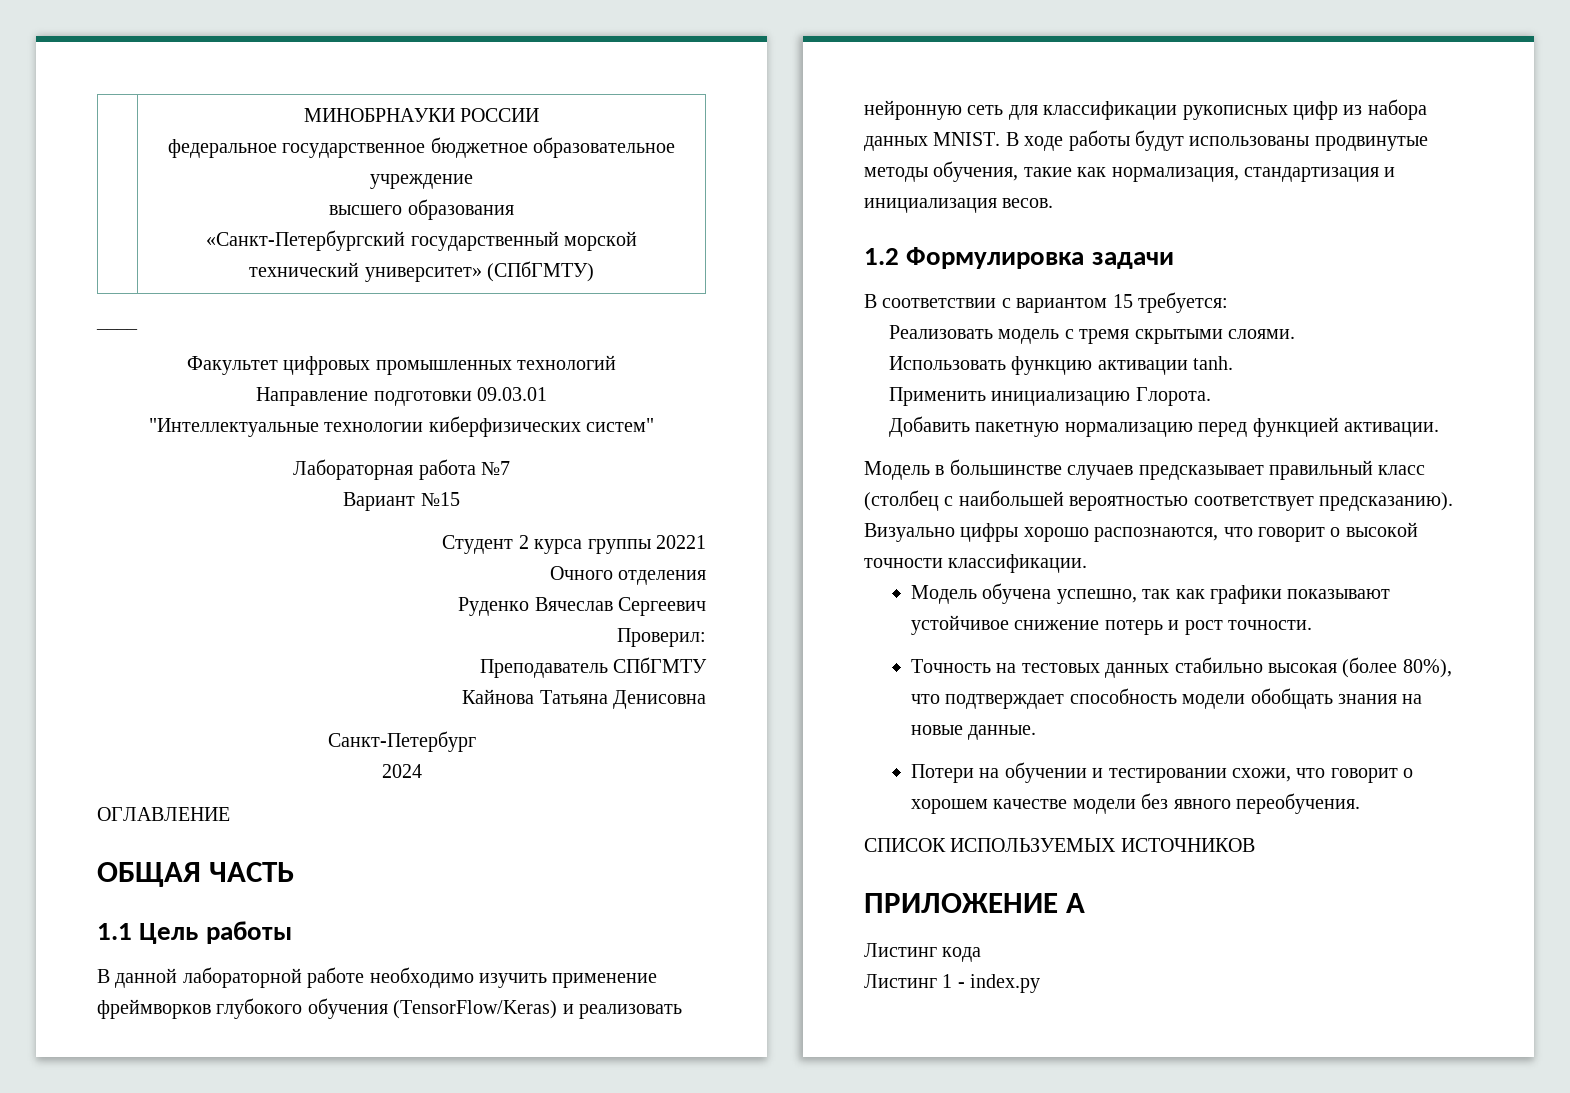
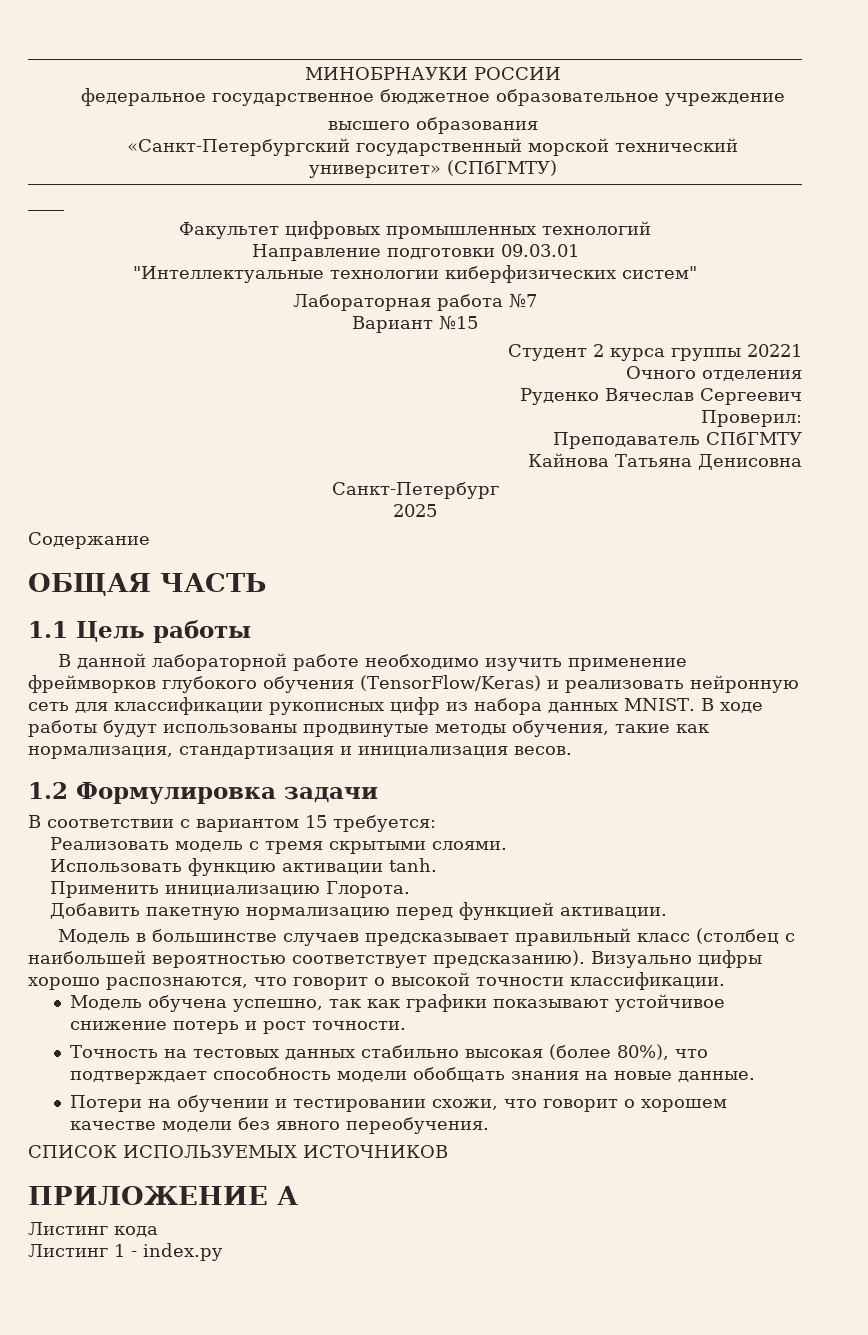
- 2024
- ОГЛАВЛЕНИЕ
+ 2025
+ Содержание

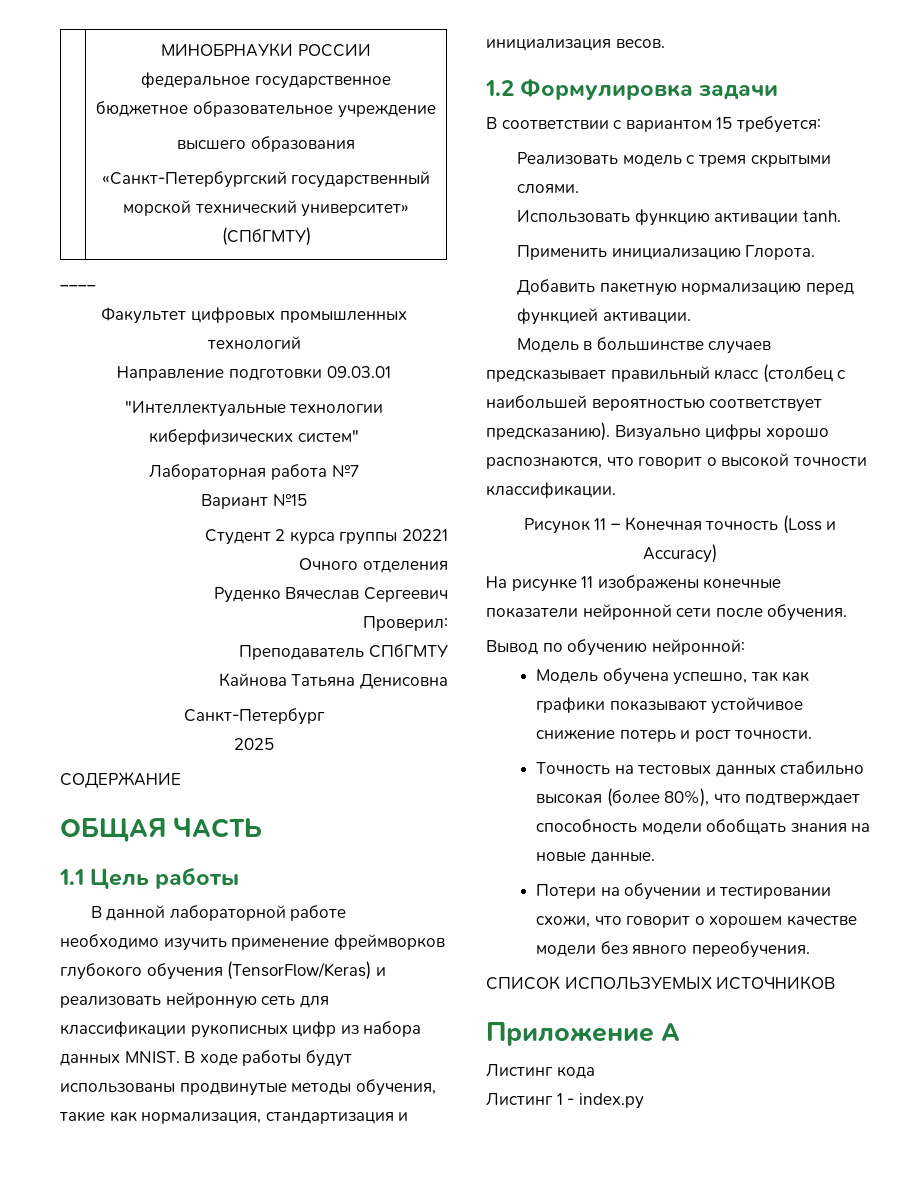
- Содержание
+ СОДЕРЖАНИЕ
+ Рисунок 11 – Конечная точность (Loss и Accuracy)
+ На рисунке 11 изображены конечные показатели нейронной сети после обучения.
+ Вывод по обучению нейронной:
- ПРИЛОЖЕНИЕ А
+ Приложение А

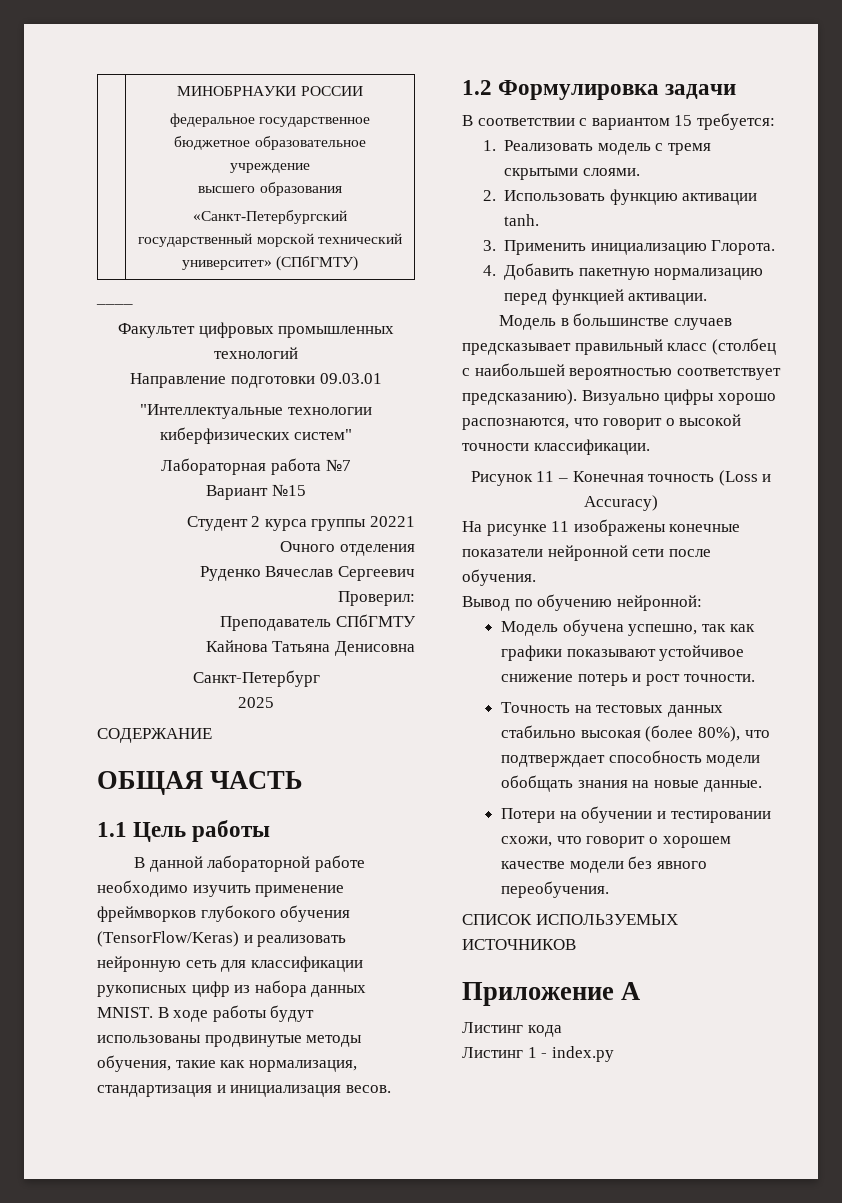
- Реализовать модель с тремя скрытыми слоями.
+ 1. Реализовать модель с тремя скрытыми слоями.
- Использовать функцию активации tanh.
+ 2. Использовать функцию активации tanh.
- Применить инициализацию Глорота.
+ 3. Применить инициализацию Глорота.
- Добавить пакетную нормализацию перед функцией активации.
+ 4. Добавить пакетную нормализацию перед функцией активации.

